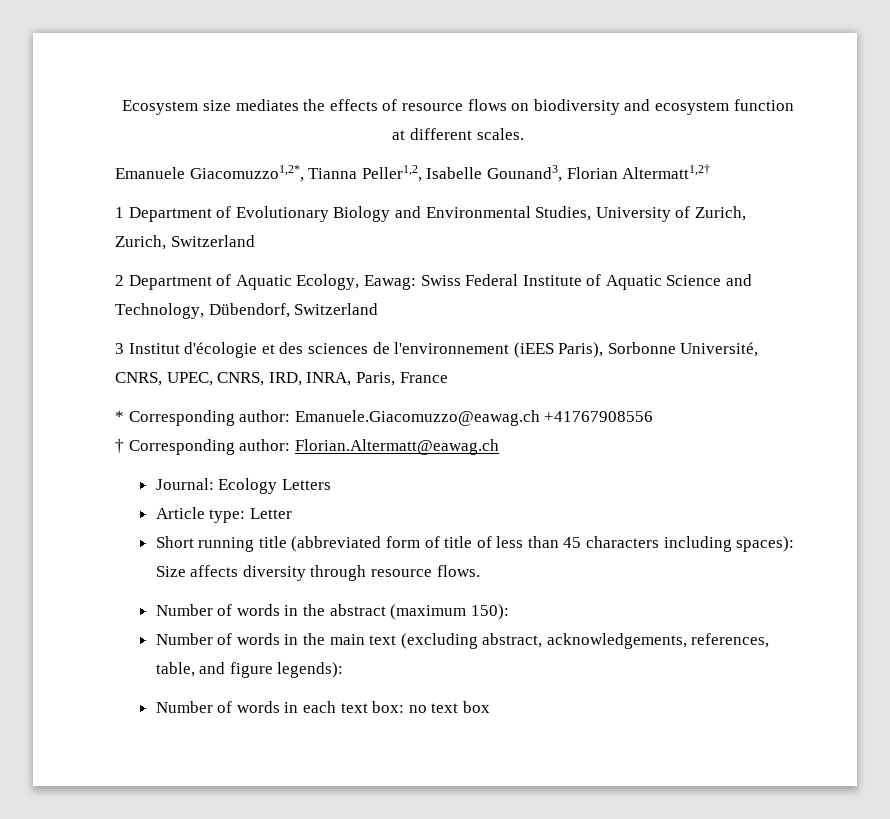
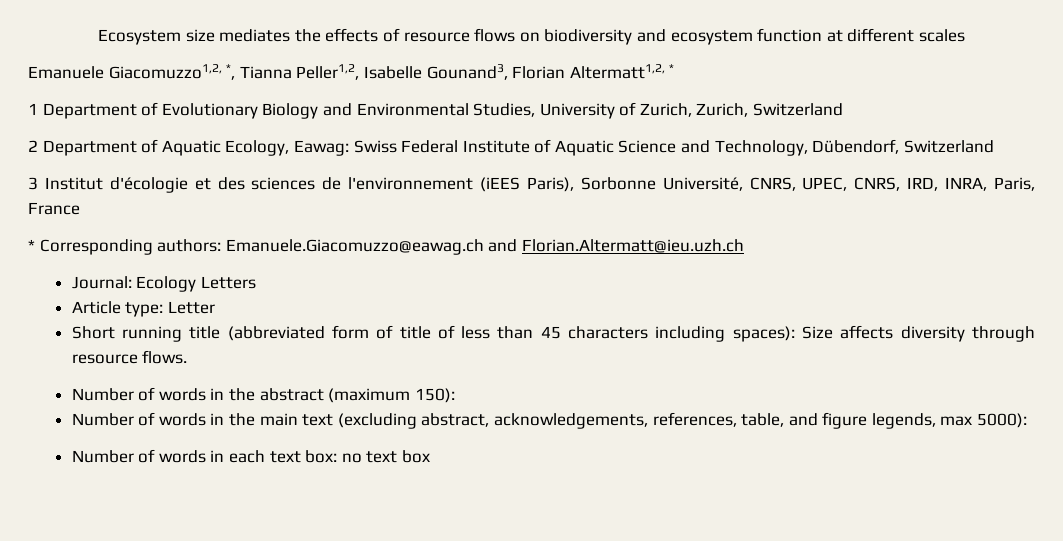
- Ecosystem size mediates the effects of resource flows on biodiversity and ecosystem function at different scales.
+ Ecosystem size mediates the effects of resource flows on biodiversity and ecosystem function at different scales
- Emanuele Giacomuzzo1,2*, Tianna Peller1,2, Isabelle Gounand3, Florian Altermatt1,2†
+ Emanuele Giacomuzzo1,2, *, Tianna Peller1,2, Isabelle Gounand3, Florian Altermatt1,2, *
- * Corresponding author: Emanuele.Giacomuzzo@eawag.ch +41767908556
- † Corresponding author: Florian.Altermatt@eawag.ch
+ * Corresponding authors: Emanuele.Giacomuzzo@eawag.ch and Florian.Altermatt@ieu.uzh.ch
- Number of words in the main text (excluding abstract, acknowledgements, references, table, and figure legends):
+ Number of words in the main text (excluding abstract, acknowledgements, references, table, and figure legends, max 5000):

